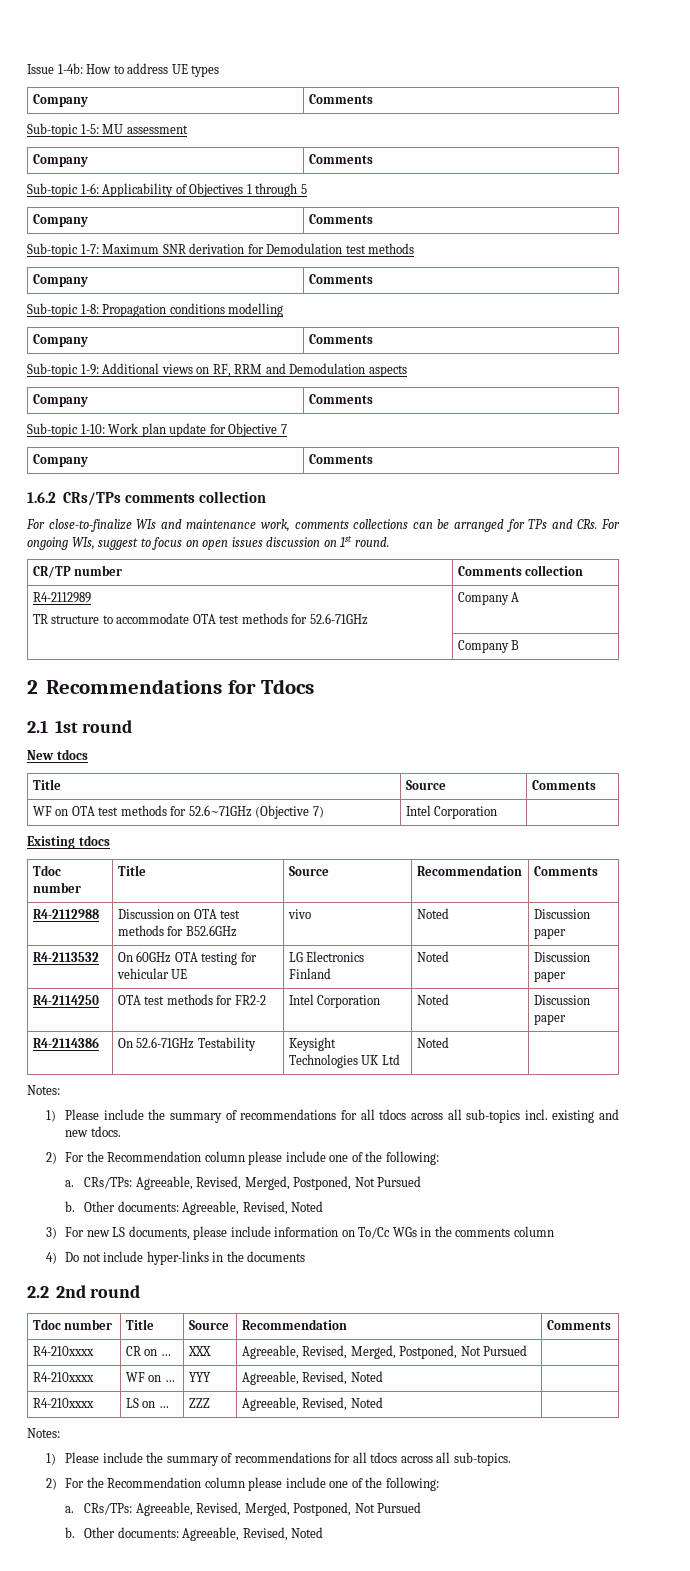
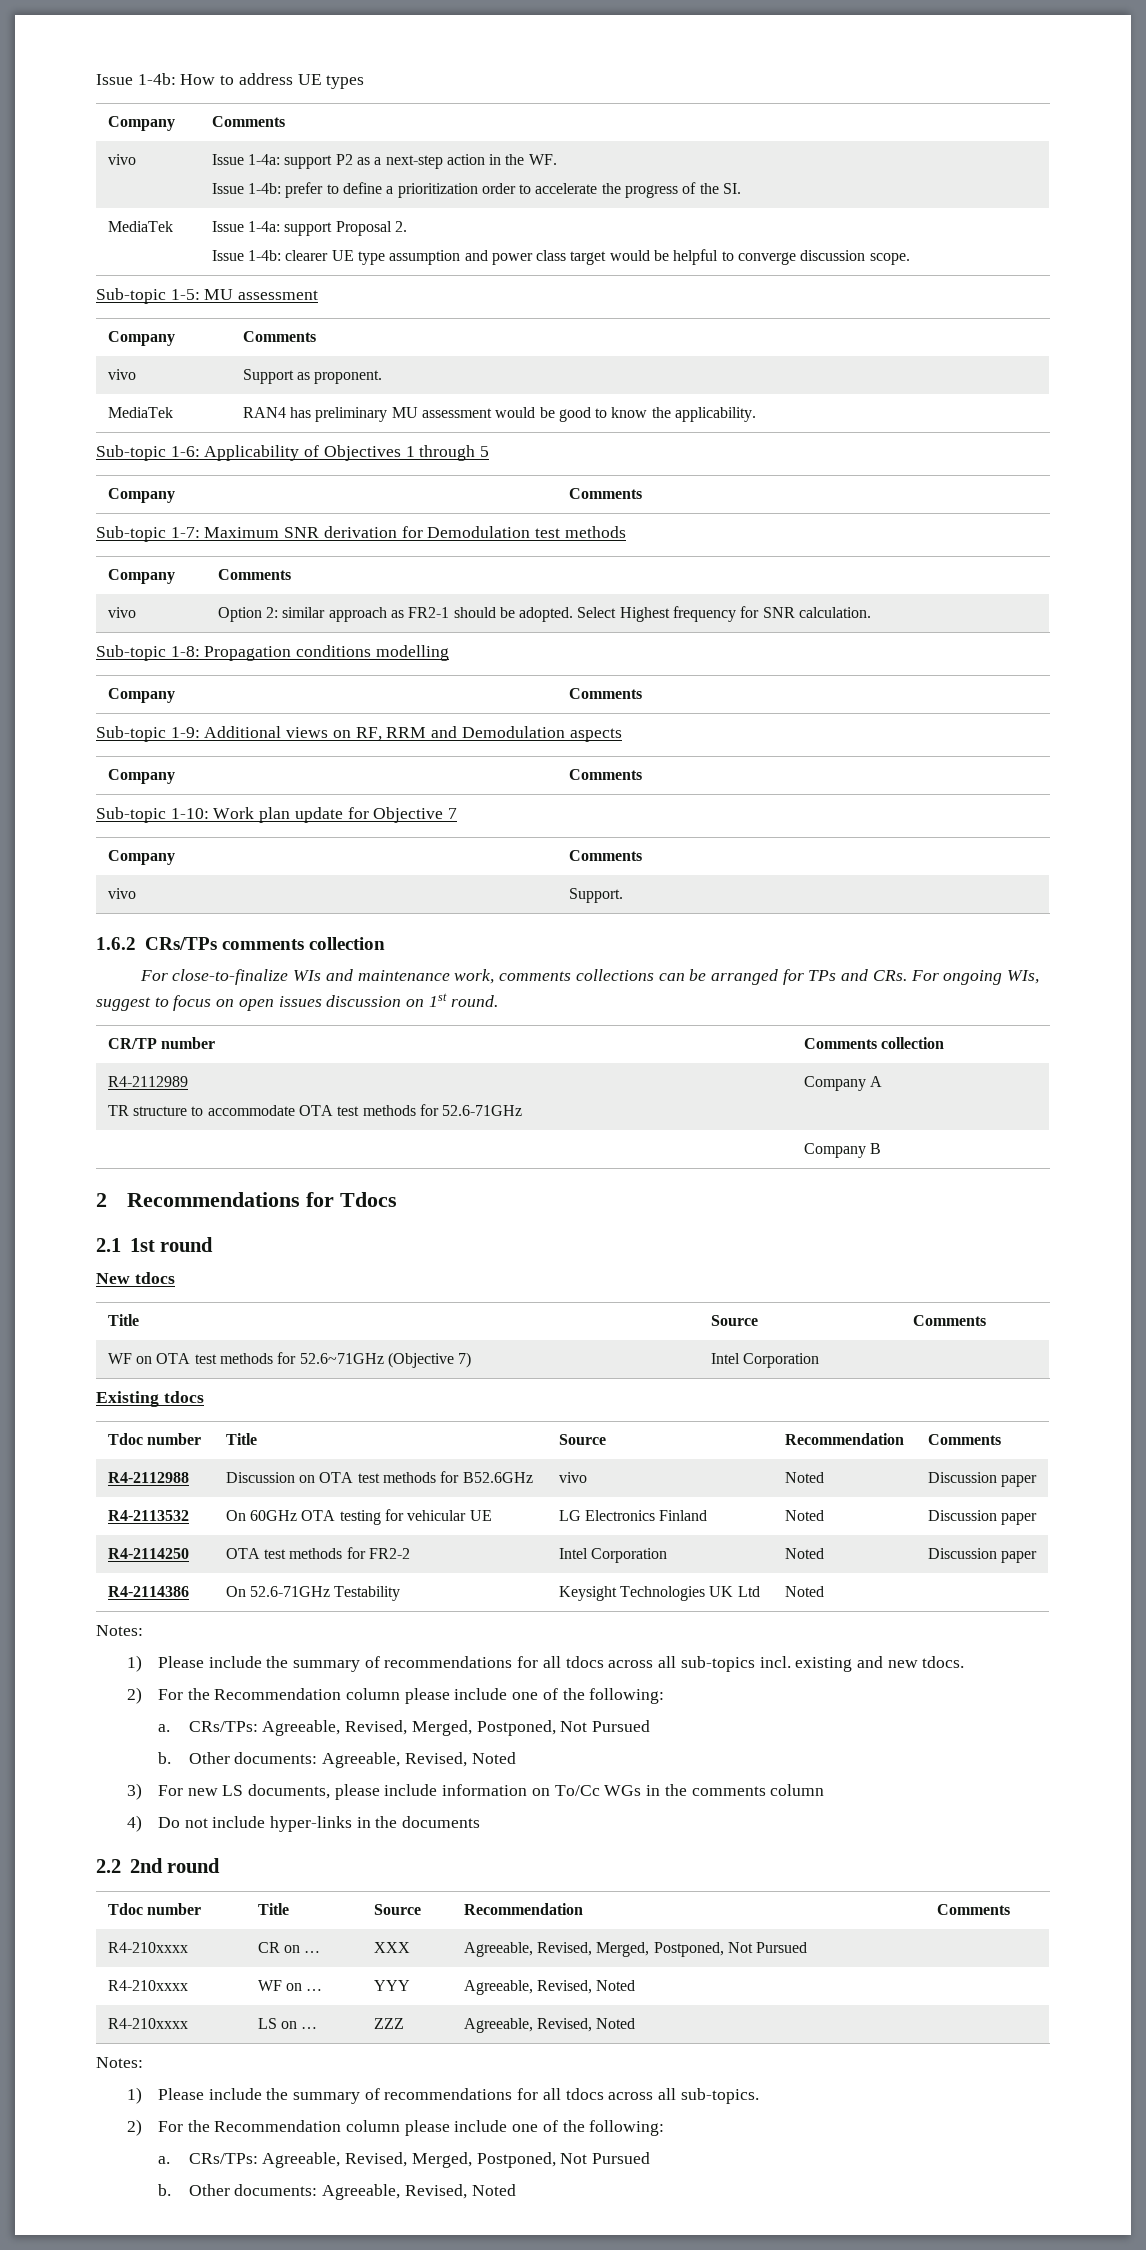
+ vivo | Issue 1-4a: support P2 as a next-step action in the WF.
+ Issue 1-4b: prefer to define a prioritization order to accelerate the progress of the SI.
+ MediaTek | Issue 1-4a: support Proposal 2.
+ Issue 1-4b: clearer UE type assumption and power class target would be helpful to converge discussion scope.
+ vivo | Support as proponent.
+ MediaTek | RAN4 has preliminary MU assessment would be good to know the applicability.
+ vivo | Option 2: similar approach as FR2-1 should be adopted. Select Highest frequency for SNR calculation.
+ vivo | Support.

